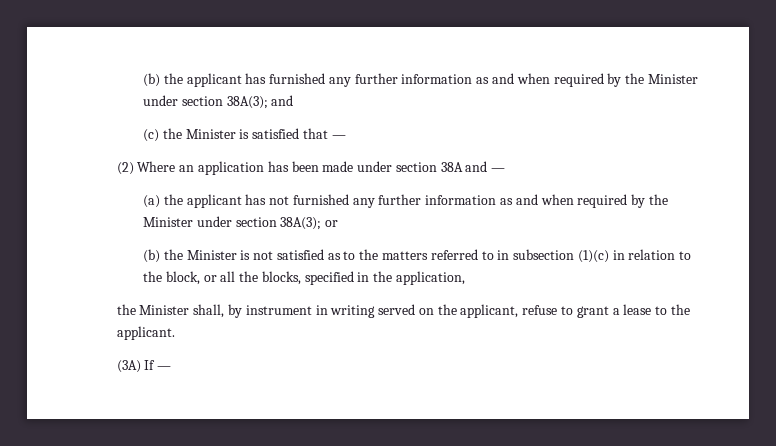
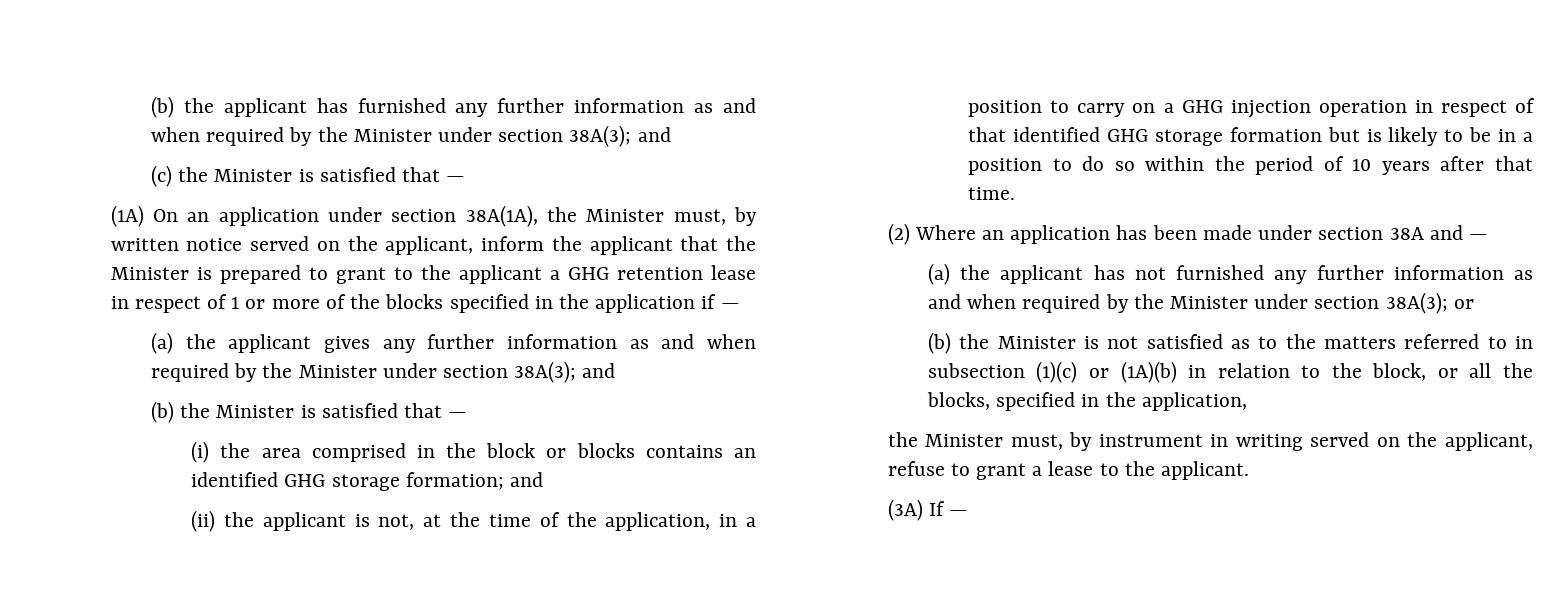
+ (1A) On an application under section 38A(1A), the Minister must, by written notice served on the applicant, inform the applicant that the Minister is prepared to grant to the applicant a GHG retention lease in respect of 1 or more of the blocks specified in the application if —
+ (a) the applicant gives any further information as and when required by the Minister under section 38A(3); and
+ (b) the Minister is satisfied that —
+ (i) the area comprised in the block or blocks contains an identified GHG storage formation; and
+ (ii) the applicant is not, at the time of the application, in a position to carry on a GHG injection operation in respect of that identified GHG storage formation but is likely to be in a position to do so within the period of 10 years after that time.
- (b) the Minister is not satisfied as to the matters referred to in subsection (1)(c) in relation to the block, or all the blocks, specified in the application,
+ (b) the Minister is not satisfied as to the matters referred to in subsection (1)(c) or (1A)(b) in relation to the block, or all the blocks, specified in the application,
- the Minister shall, by instrument in writing served on the applicant, refuse to grant a lease to the applicant.
+ the Minister must, by instrument in writing served on the applicant, refuse to grant a lease to the applicant.

